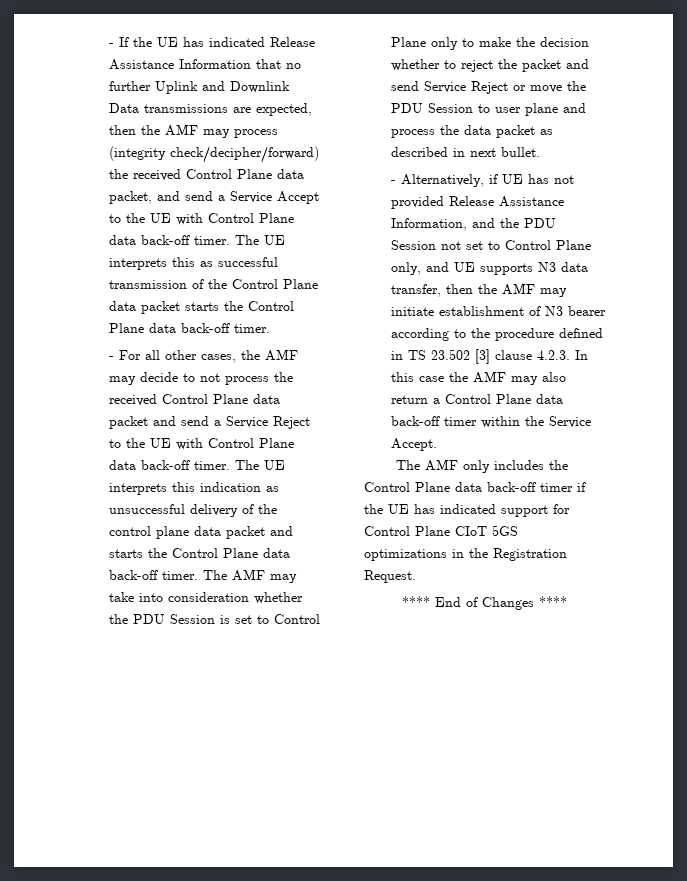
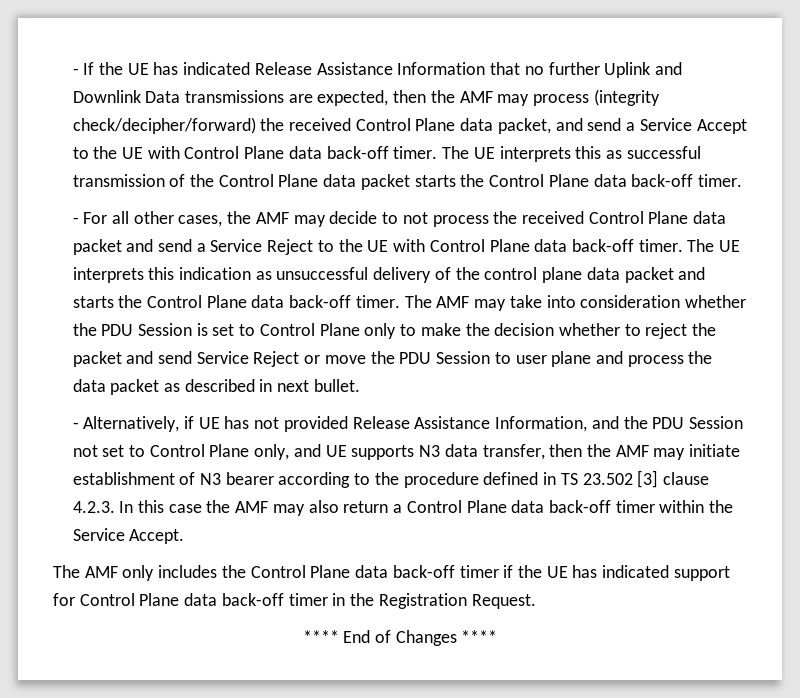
- The AMF only includes the Control Plane data back-off timer if the UE has indicated support for Control Plane CIoT 5GS optimizations in the Registration Request.
+ The AMF only includes the Control Plane data back-off timer if the UE has indicated support for Control Plane data back-off timer in the Registration Request.

